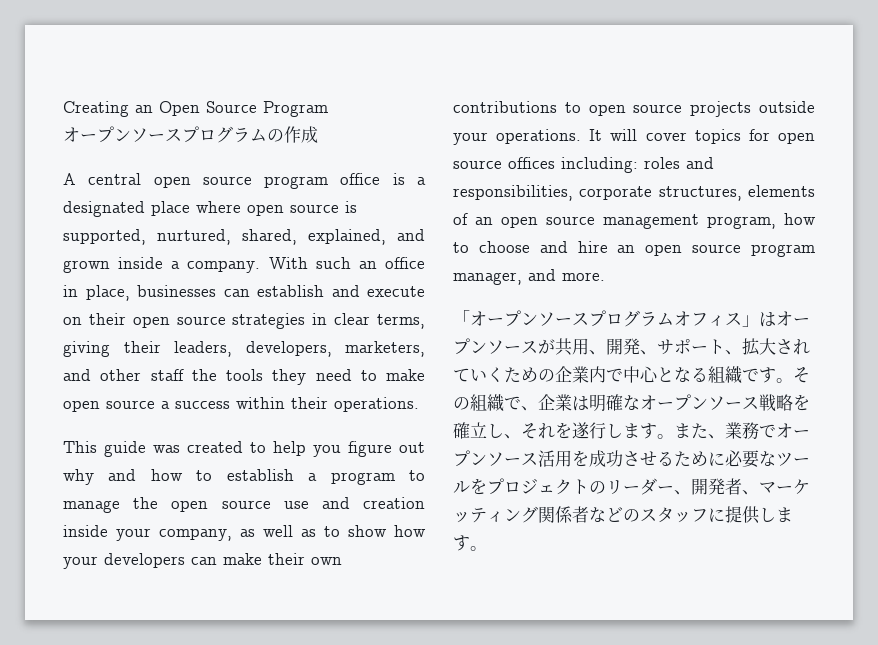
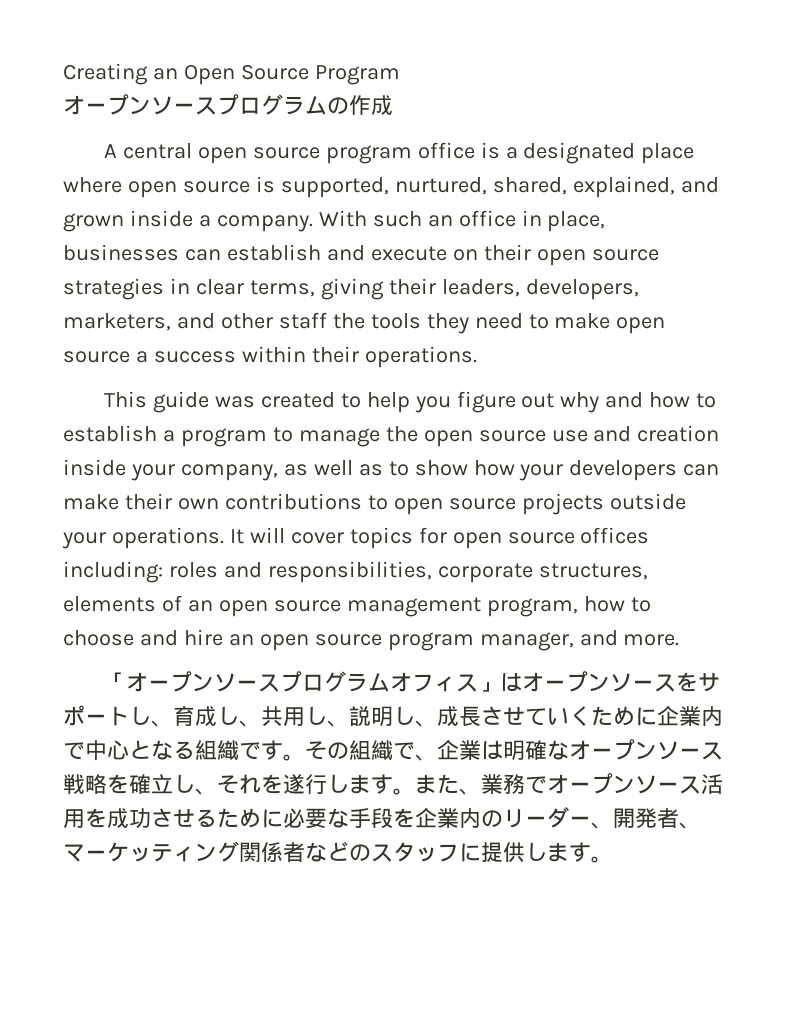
- 「オープンソースプログラムオフィス」はオープンソースが共用、開発、サポート、拡大されていくための企業内で中心となる組織です。
+ 「オープンソースプログラムオフィス」はオープンソースをサポートし、育成し、共用し、説明し、成長させていくために企業内で中心となる組織です。
- また、業務でオープンソース活用を成功させるために必要なツールをプロジェクトのリーダー、開発者、マーケッティング関係者などのスタッフに提供します。
+ また、業務でオープンソース活用を成功させるために必要な手段を企業内のリーダー、開発者、マーケッティング関係者などのスタッフに提供します。

